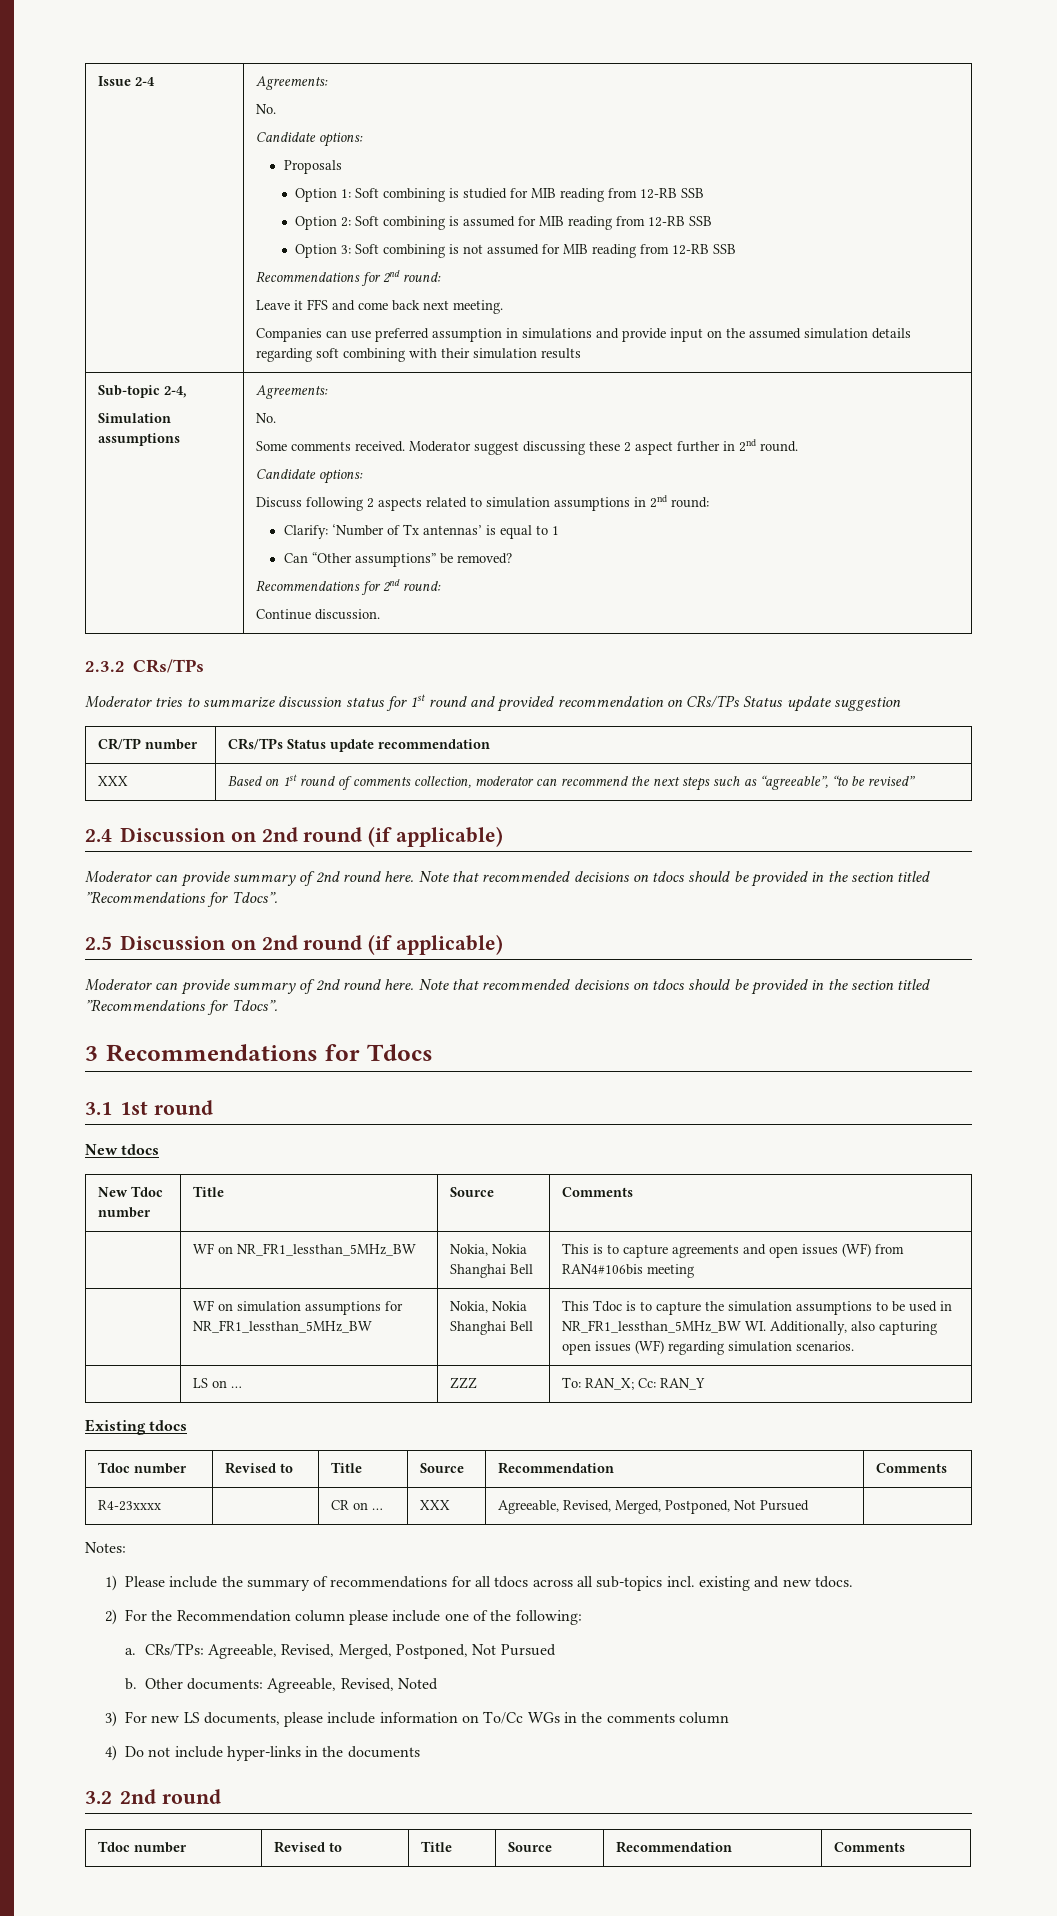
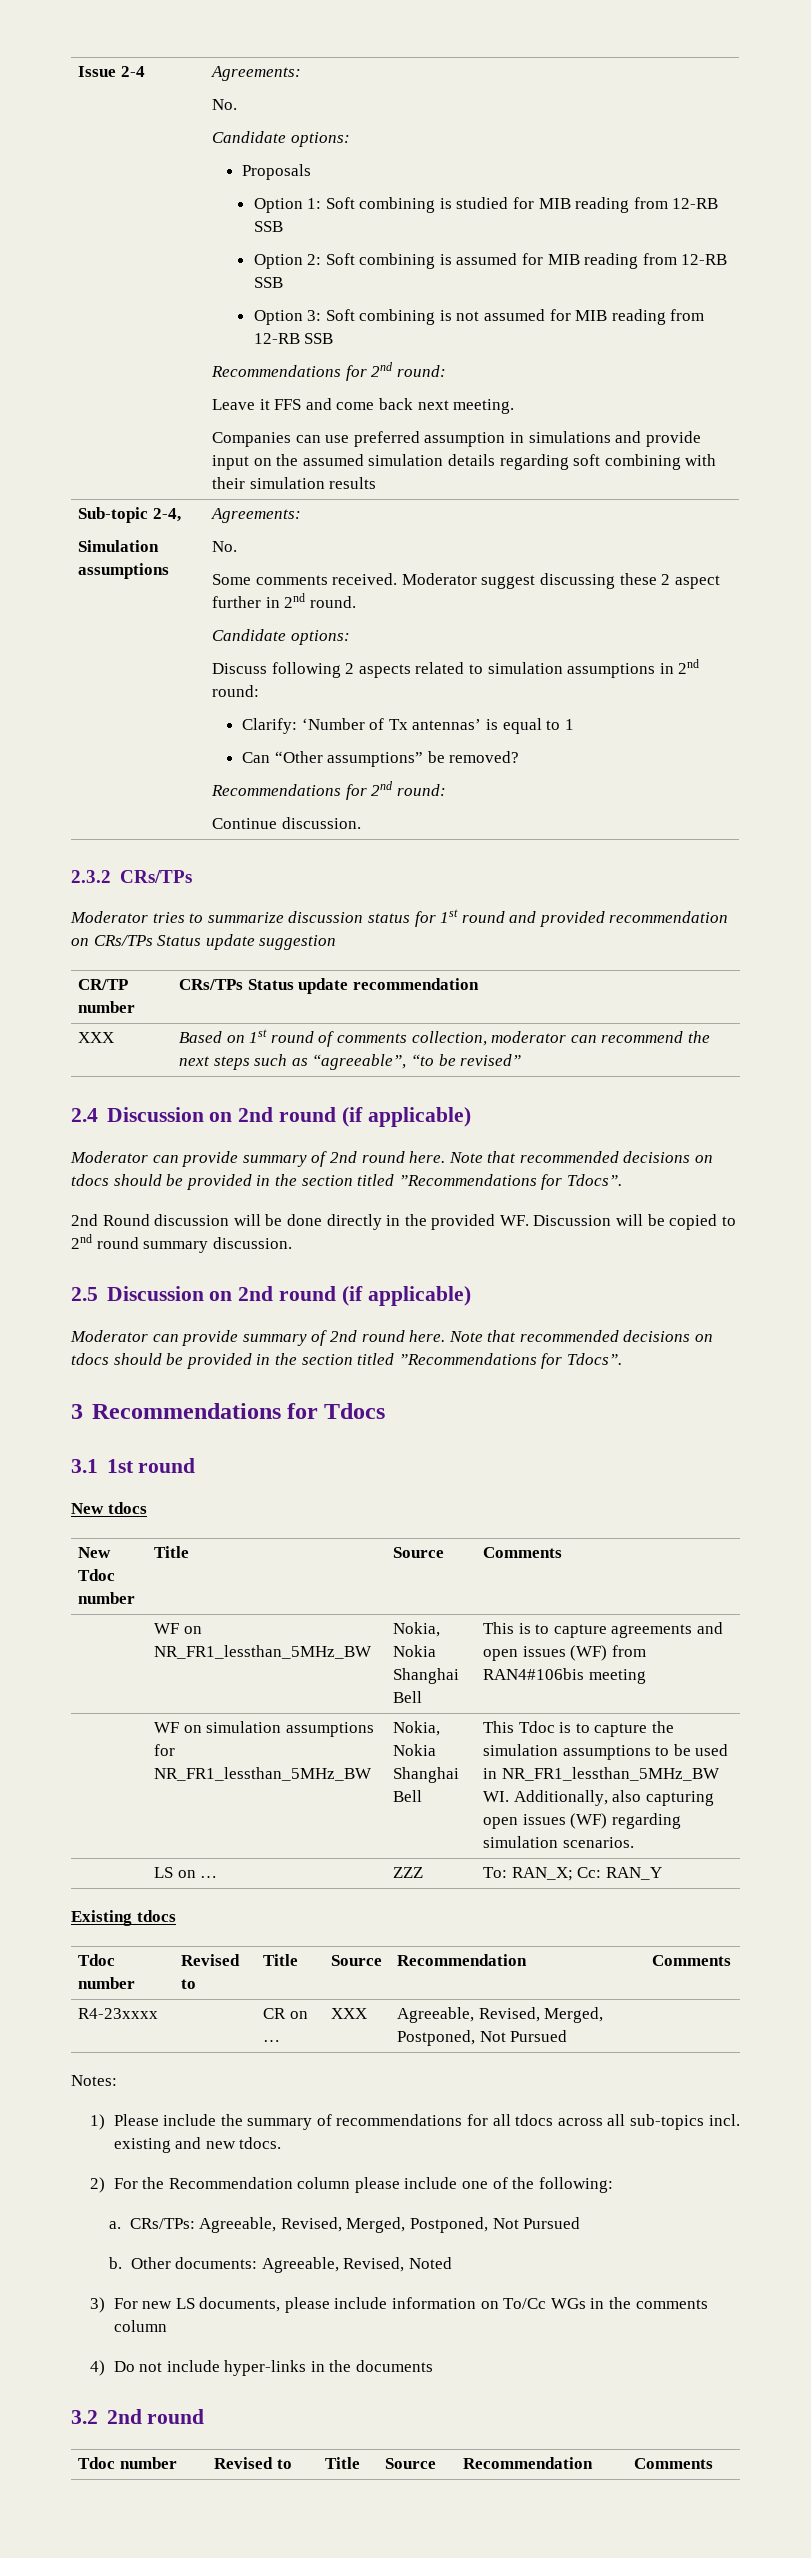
+ 2nd Round discussion will be done directly in the provided WF. Discussion will be copied to 2nd round summary discussion.

